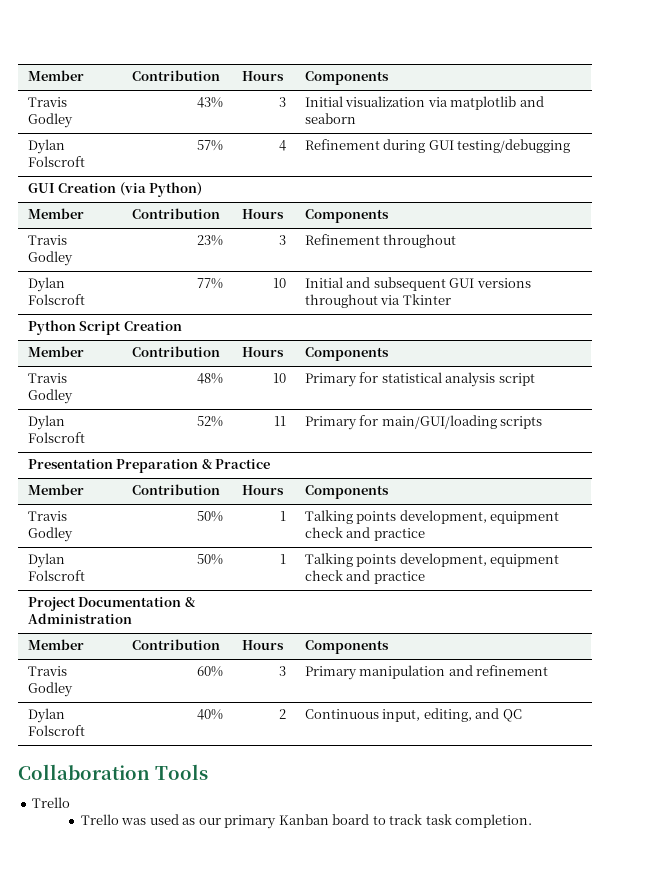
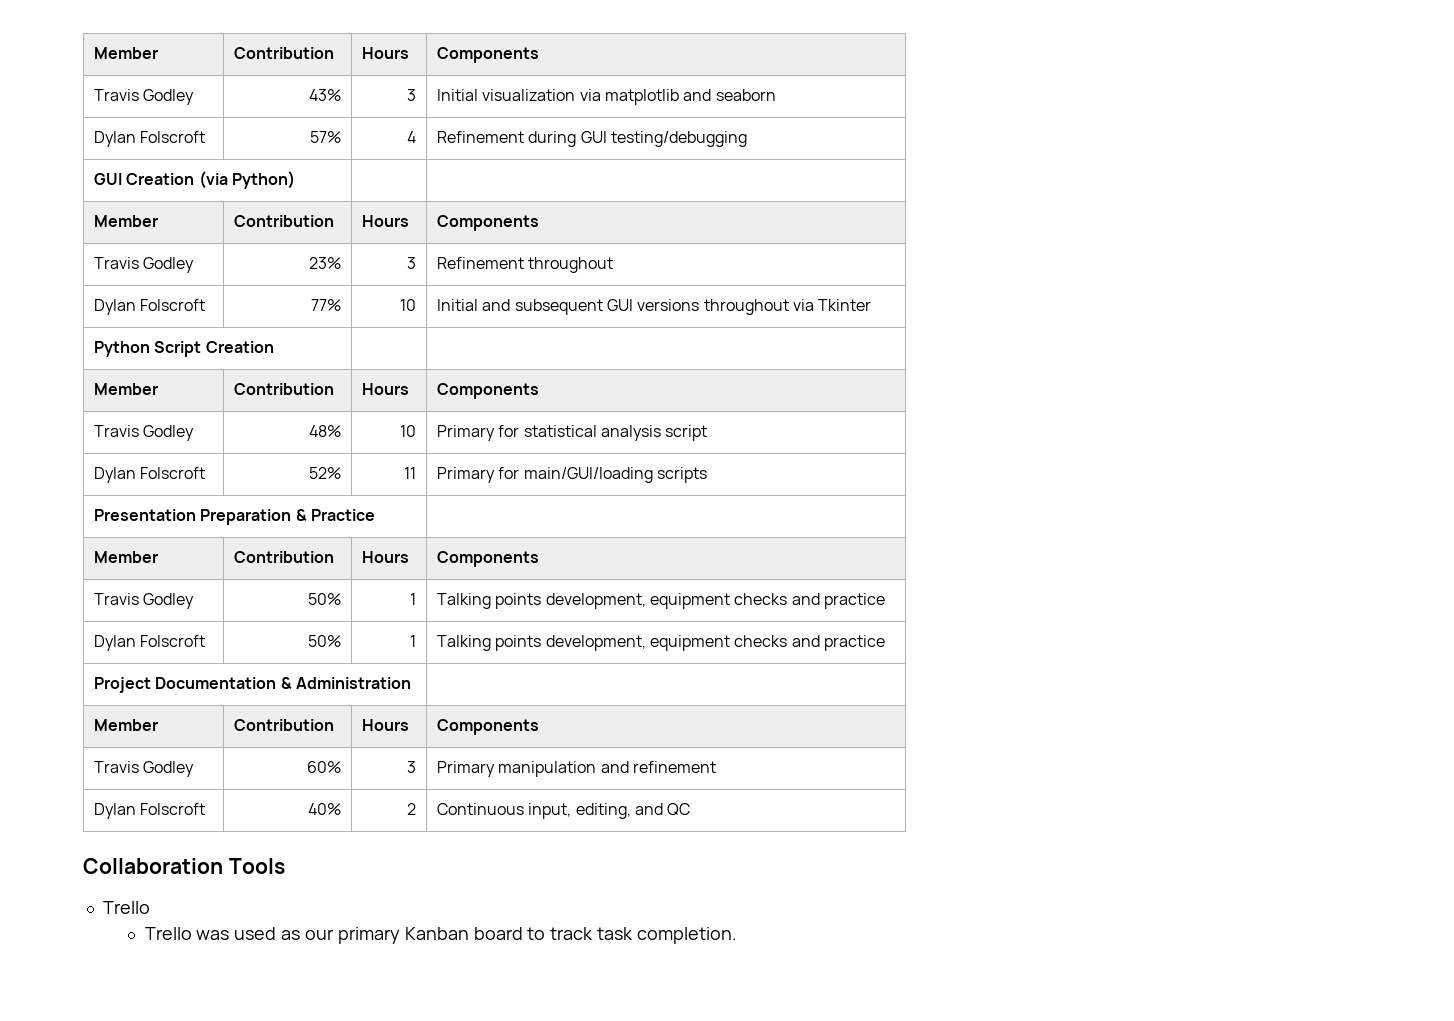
- Travis Godley | 50% | 1 | Talking points development, equipment check and practice
+ Travis Godley | 50% | 1 | Talking points development, equipment checks and practice
- Dylan Folscroft | 50% | 1 | Talking points development, equipment check and practice
+ Dylan Folscroft | 50% | 1 | Talking points development, equipment checks and practice

